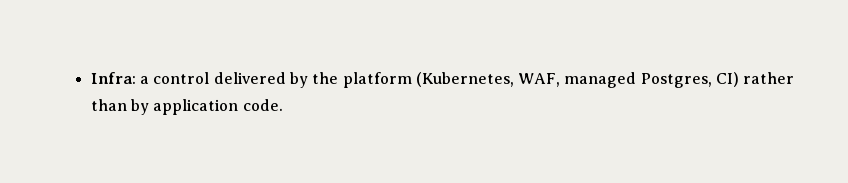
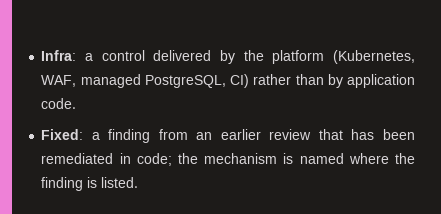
- Infra: a control delivered by the platform (Kubernetes, WAF, managed Postgres, CI) rather than by application code.
+ Infra: a control delivered by the platform (Kubernetes, WAF, managed PostgreSQL, CI) rather than by application code.
+ Fixed: a finding from an earlier review that has been remediated in code; the mechanism is named where the finding is listed.

